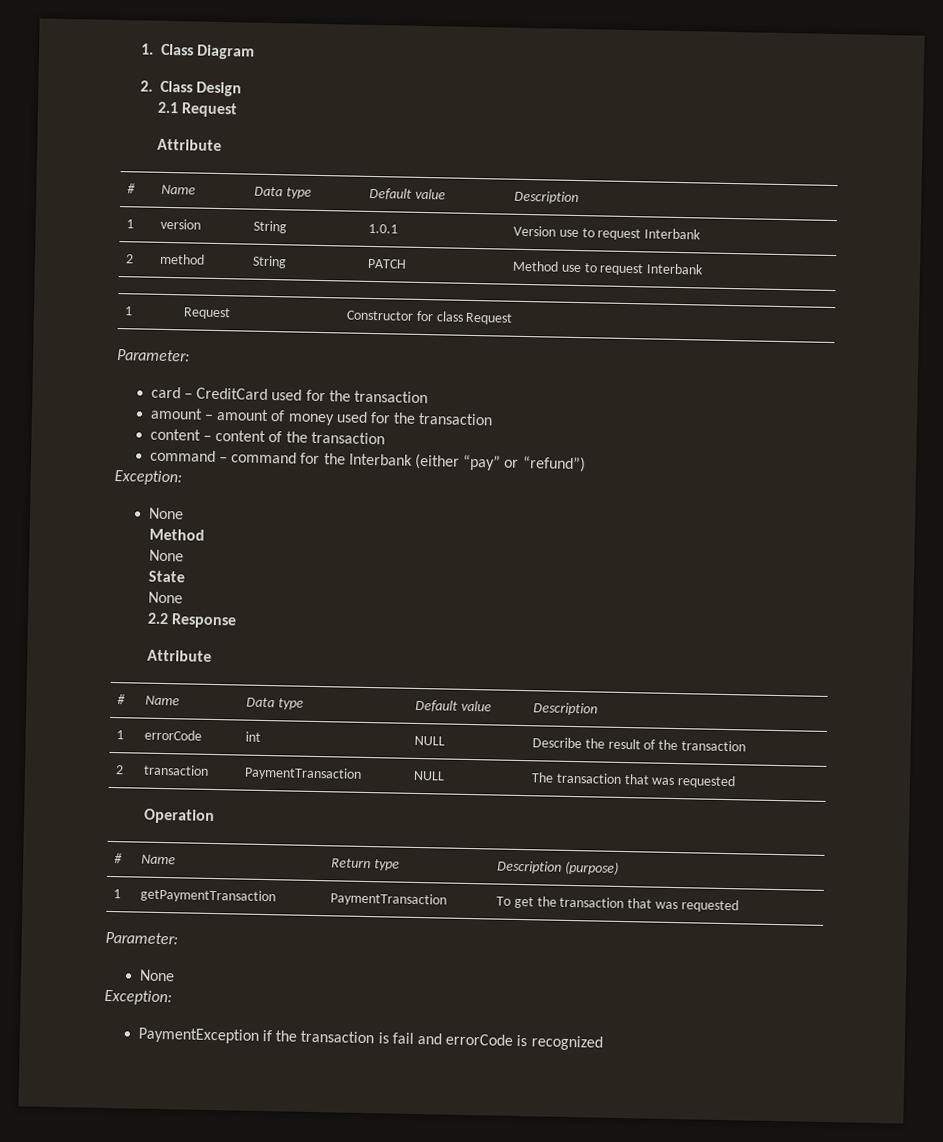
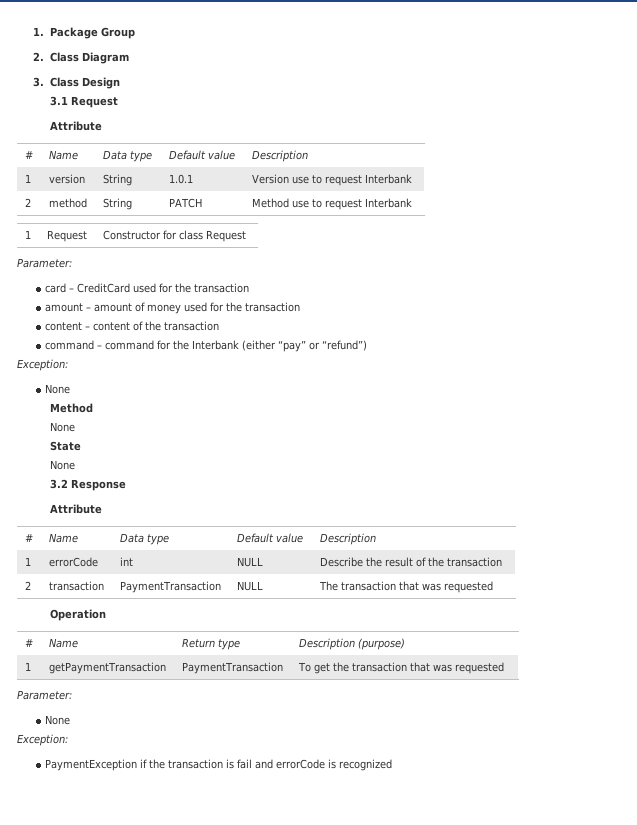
- 1. Class Diagram
+ 1. Package Group
+ 2. Class Diagram
- 2. Class Design
+ 3. Class Design
- 2.1 Request
+ 3.1 Request
- 2.2 Response
+ 3.2 Response

